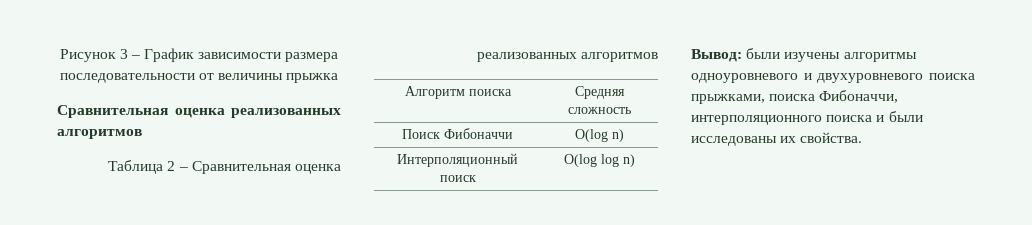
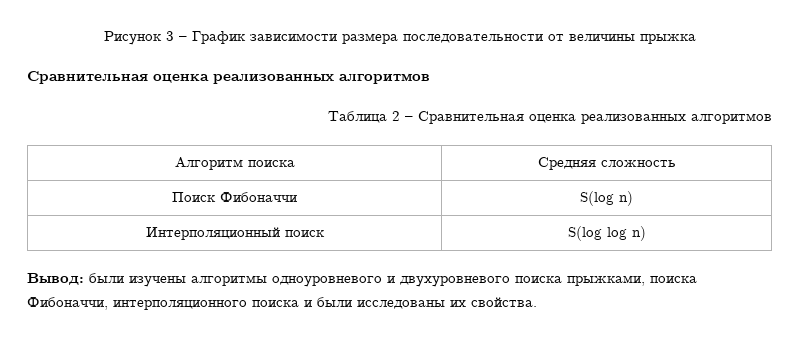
- Поиск Фибоначчи | O(log n)
+ Поиск Фибоначчи | S(log n)
- Интерполяционный поиск | O(log log n)
+ Интерполяционный поиск | S(log log n)

